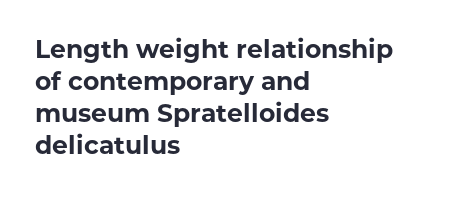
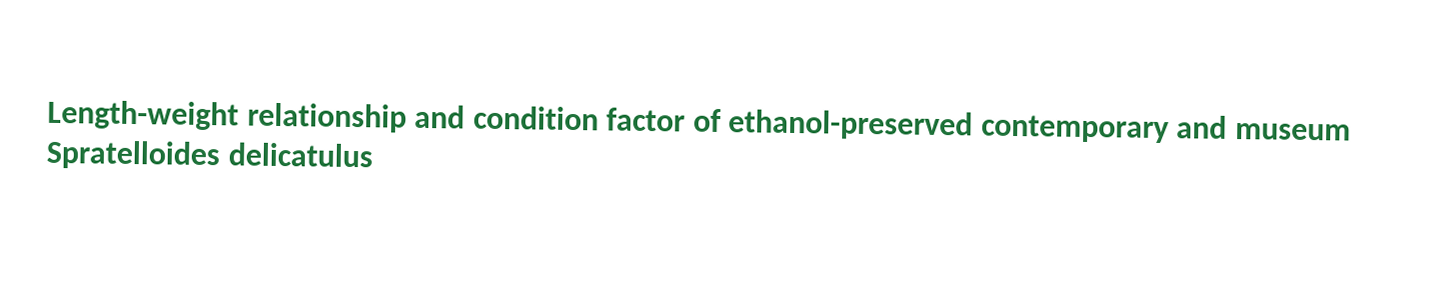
- Length weight relationship of contemporary and museum Spratelloides delicatulus
+ Length-weight relationship and condition factor of ethanol-preserved contemporary and museum Spratelloides delicatulus

